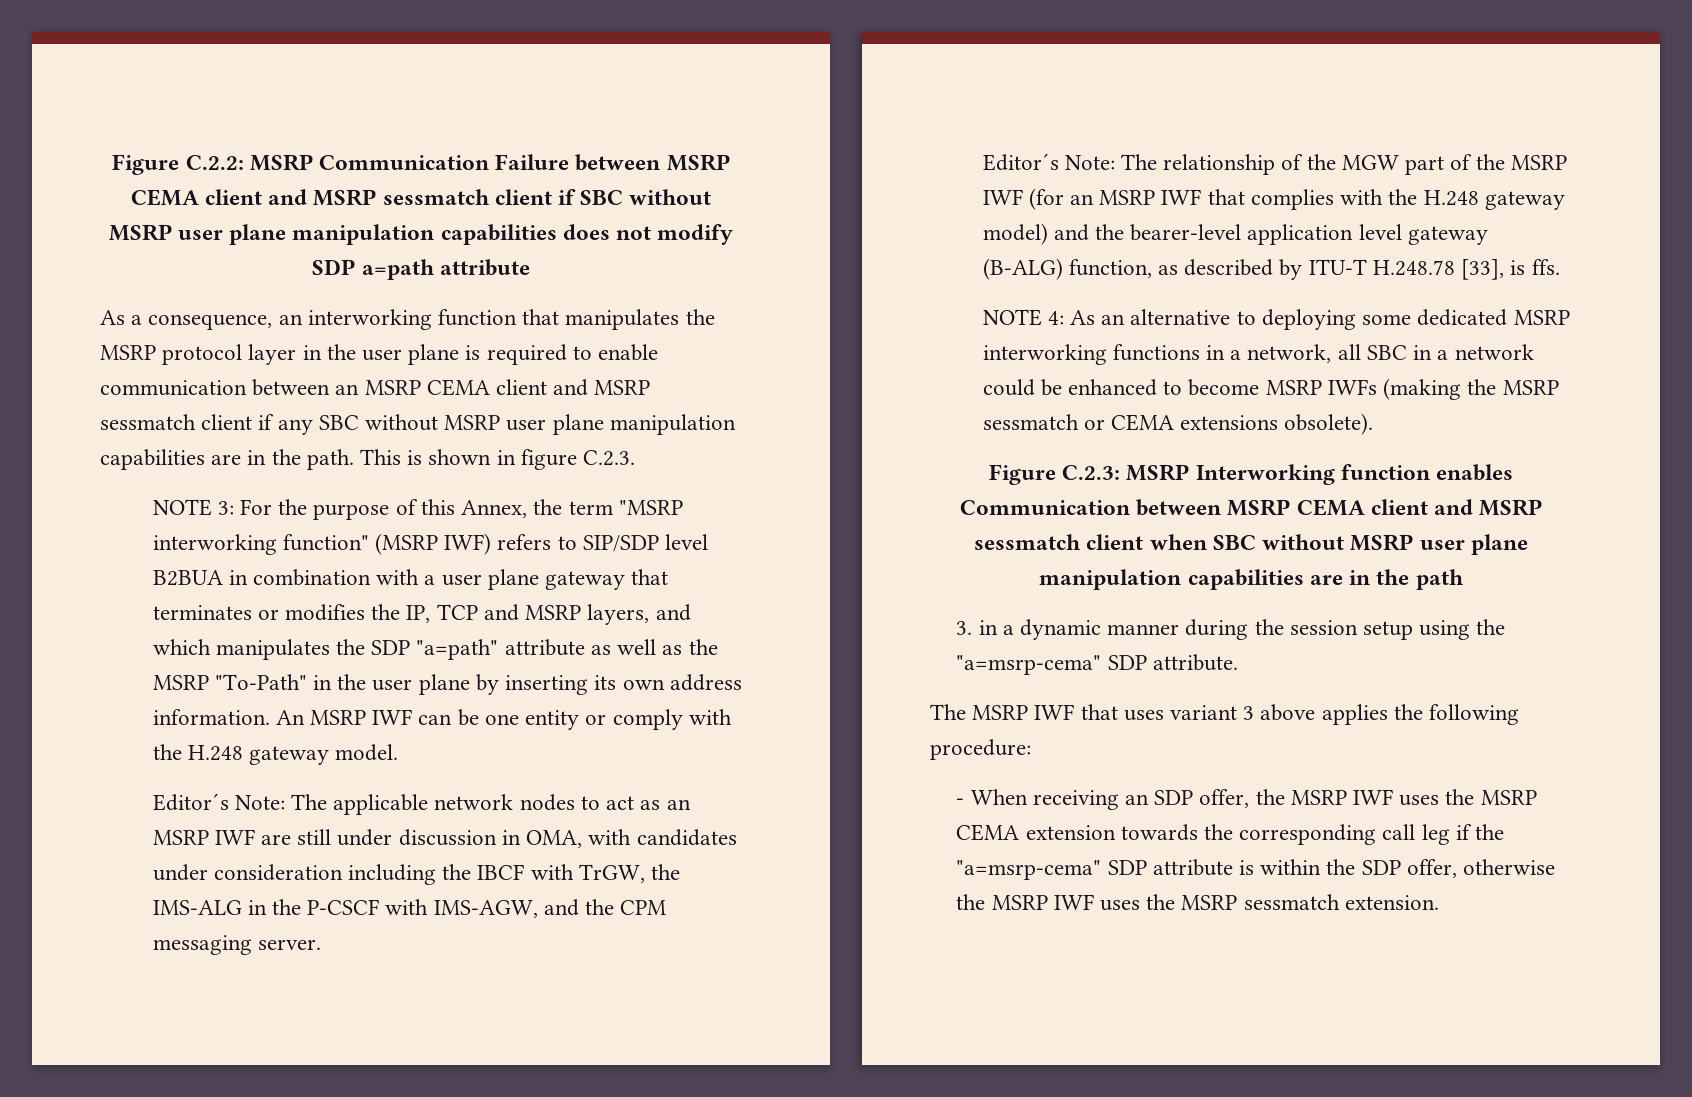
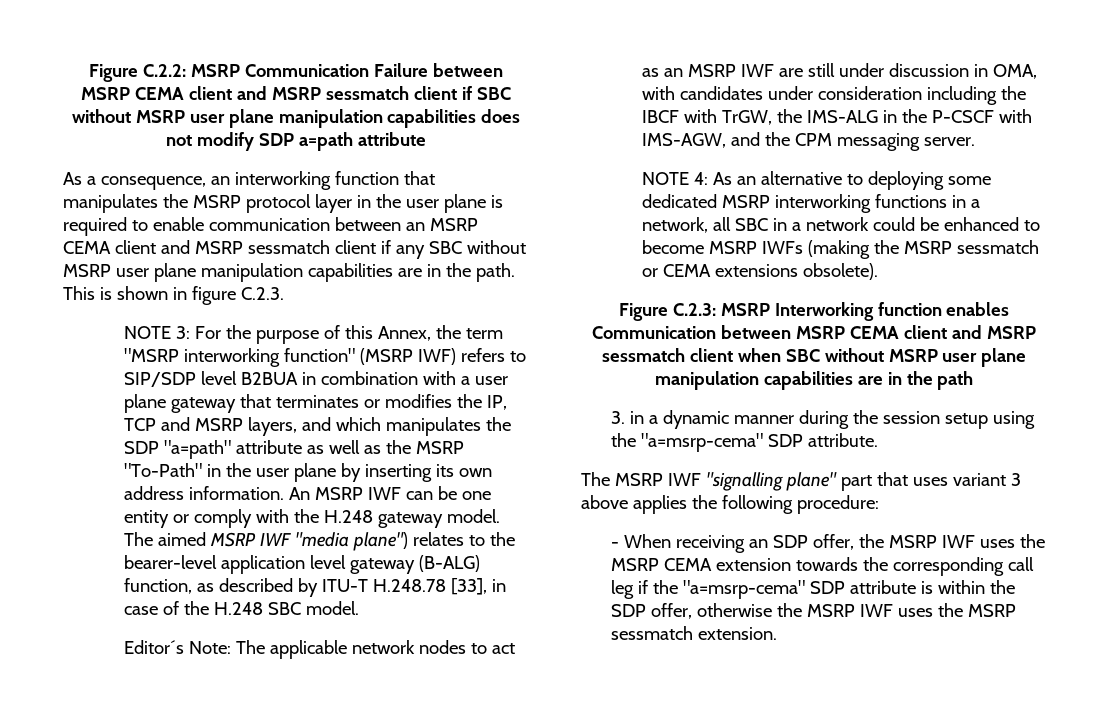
+ The aimed MSRP IWF "media plane") relates to the bearer-level application level gateway (B-ALG) function, as described by ITU-T H.248.78 [33], in case of the H.248 SBC model.
- Editor´s Note: The relationship of the MGW part of the MSRP IWF (for an MSRP IWF that complies with the H.248 gateway model) and the bearer-level application level gateway (B-ALG) function, as described by ITU-T H.248.78 [33], is ffs.
- The MSRP IWF that uses variant 3 above applies the following procedure:
+ The MSRP IWF "signalling plane" part that uses variant 3 above applies the following procedure:

